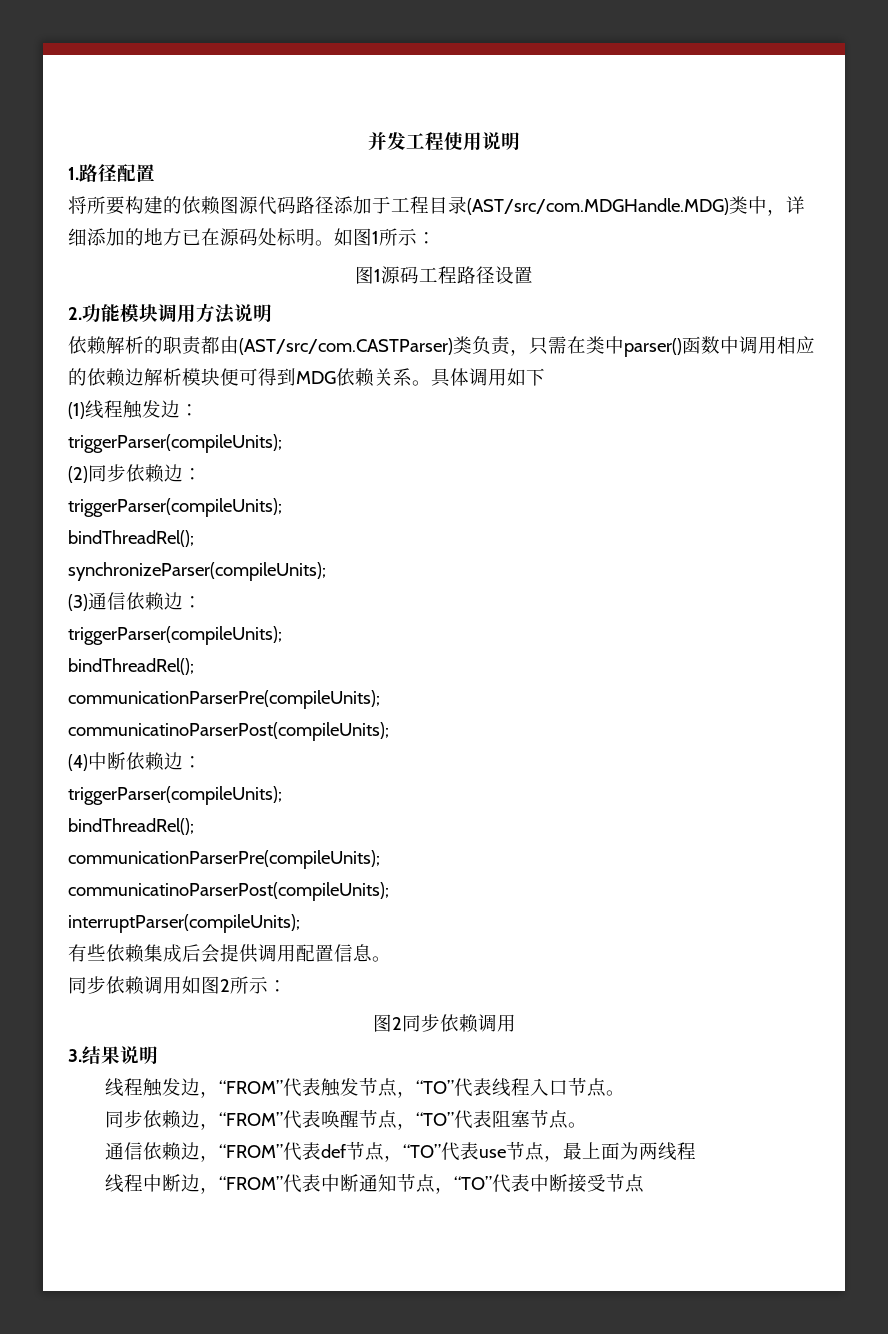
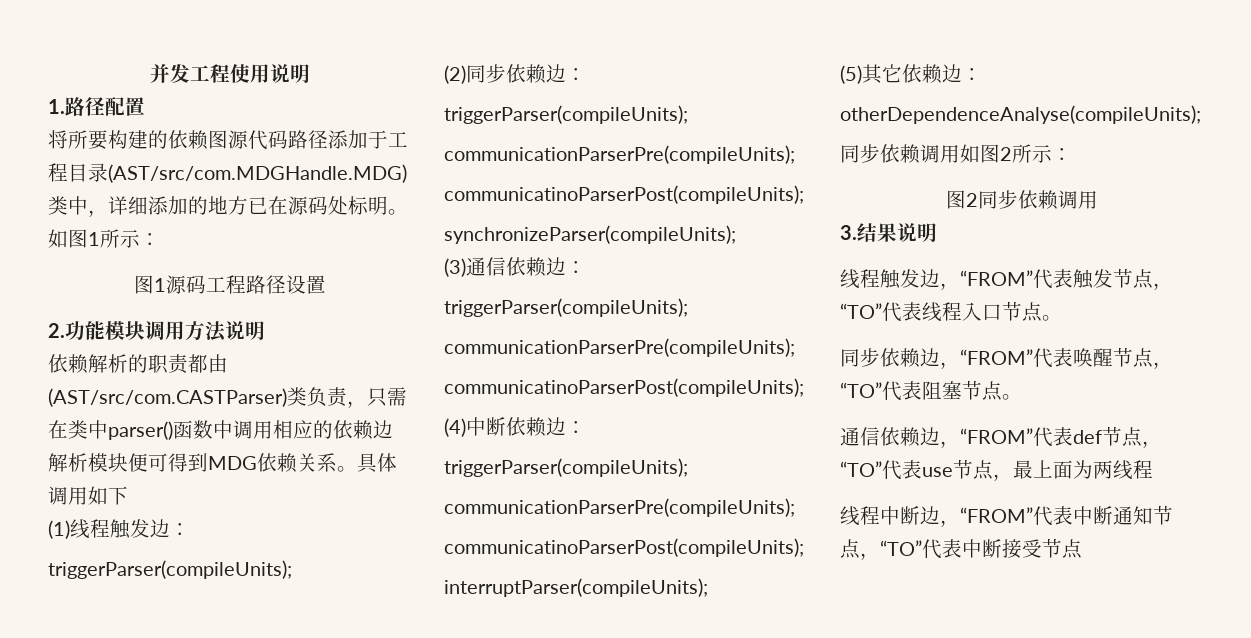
  (2)同步依赖边：
  triggerParser(compileUnits);
- bindThreadRel();
+ communicationParserPre(compileUnits);
+ communicatinoParserPost(compileUnits);
  (3)通信依赖边：
  triggerParser(compileUnits);
- bindThreadRel();
  (4)中断依赖边：
  triggerParser(compileUnits);
- bindThreadRel();
- 有些依赖集成后会提供调用配置信息。
+ (5)其它依赖边：
+ otherDependenceAnalyse(compileUnits);

